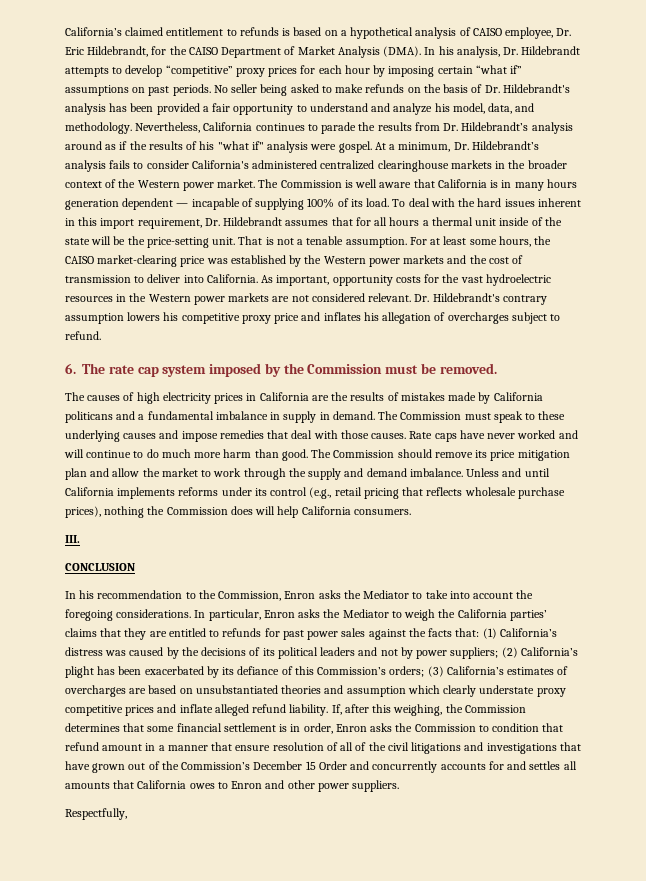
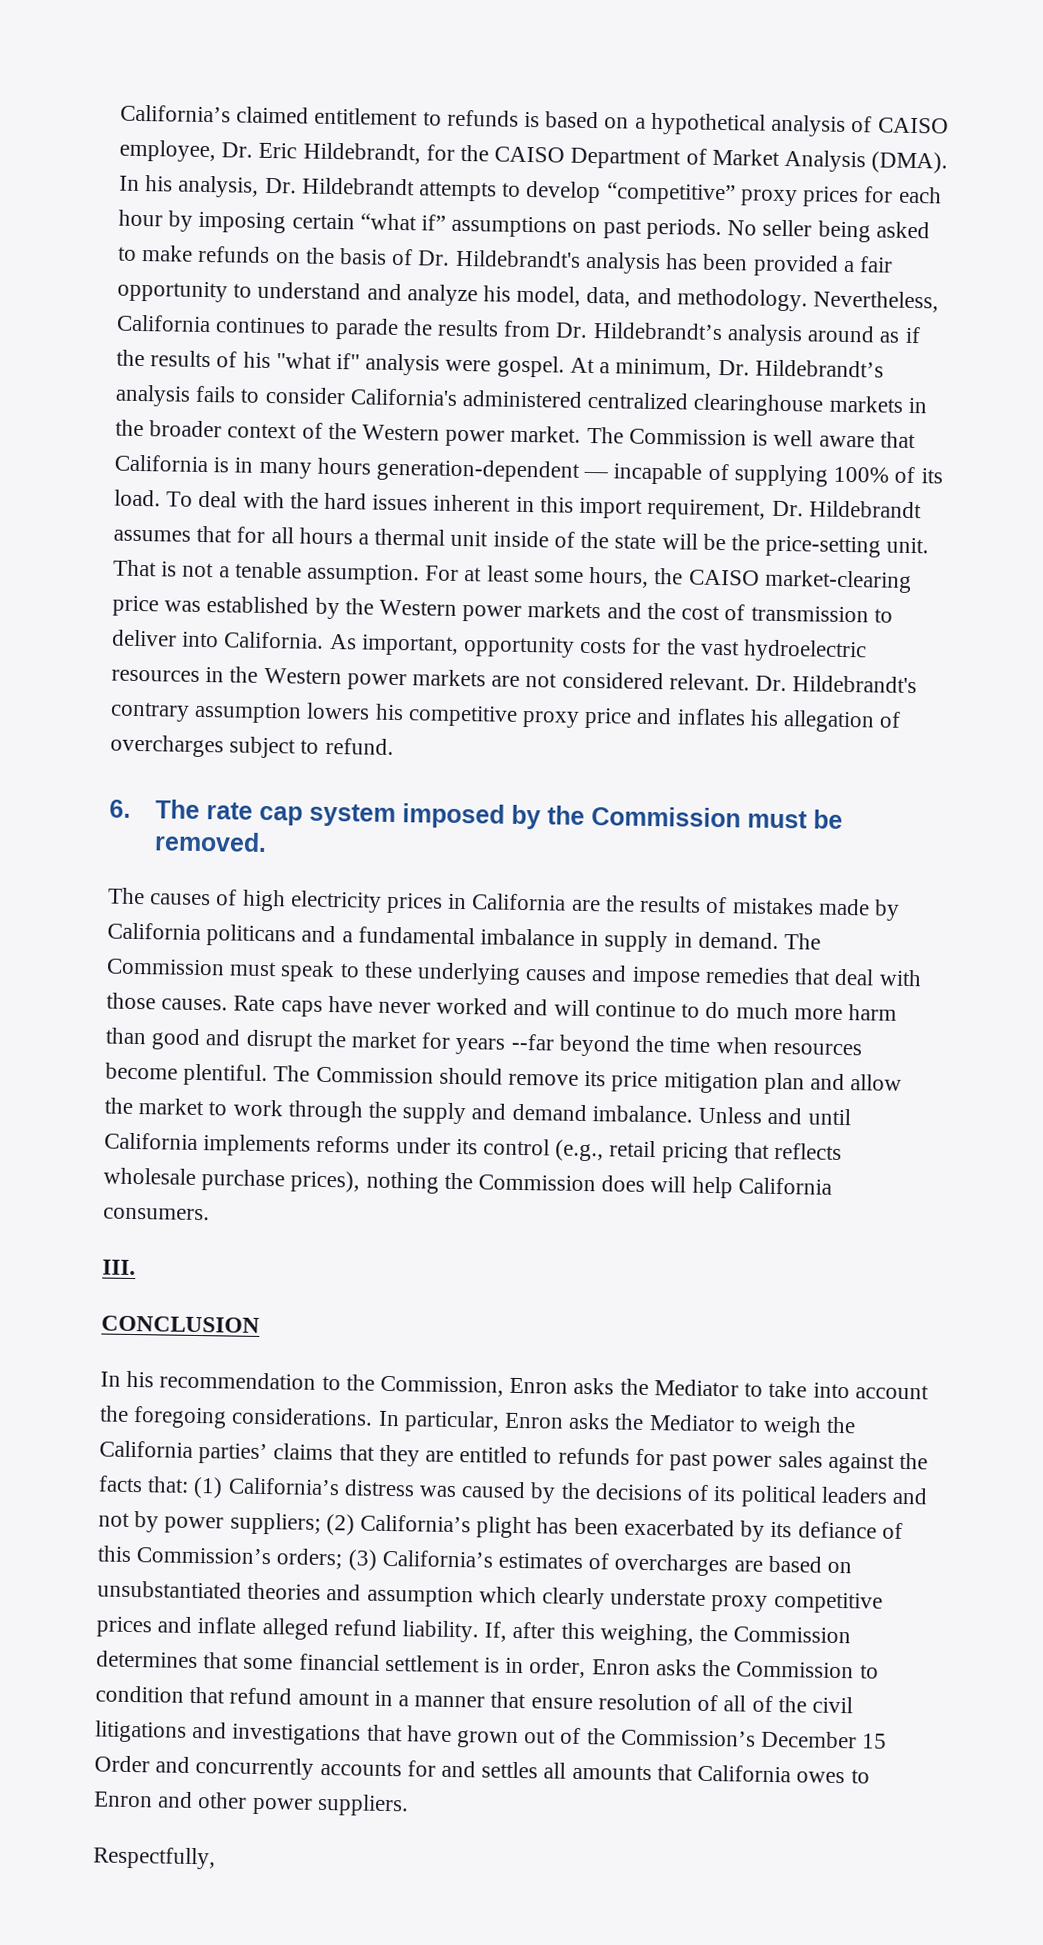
- The Commission is well aware that California is in many hours generation dependent — incapable of supplying 100% of its load.
+ The Commission is well aware that California is in many hours generation-dependent — incapable of supplying 100% of its load.
- Rate caps have never worked and will continue to do much more harm than good.
+ Rate caps have never worked and will continue to do much more harm than good and disrupt the market for years --far beyond the time when resources become plentiful.

